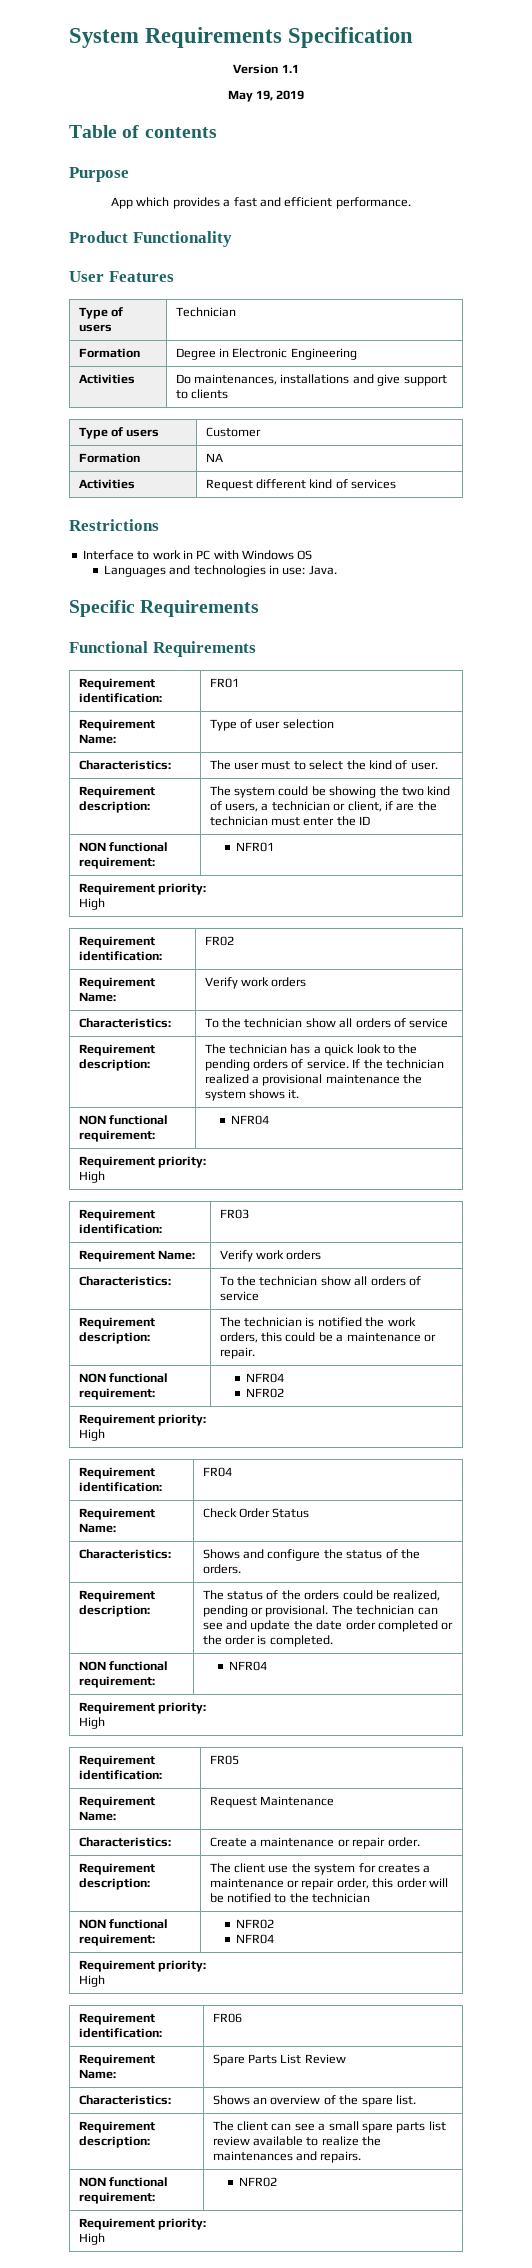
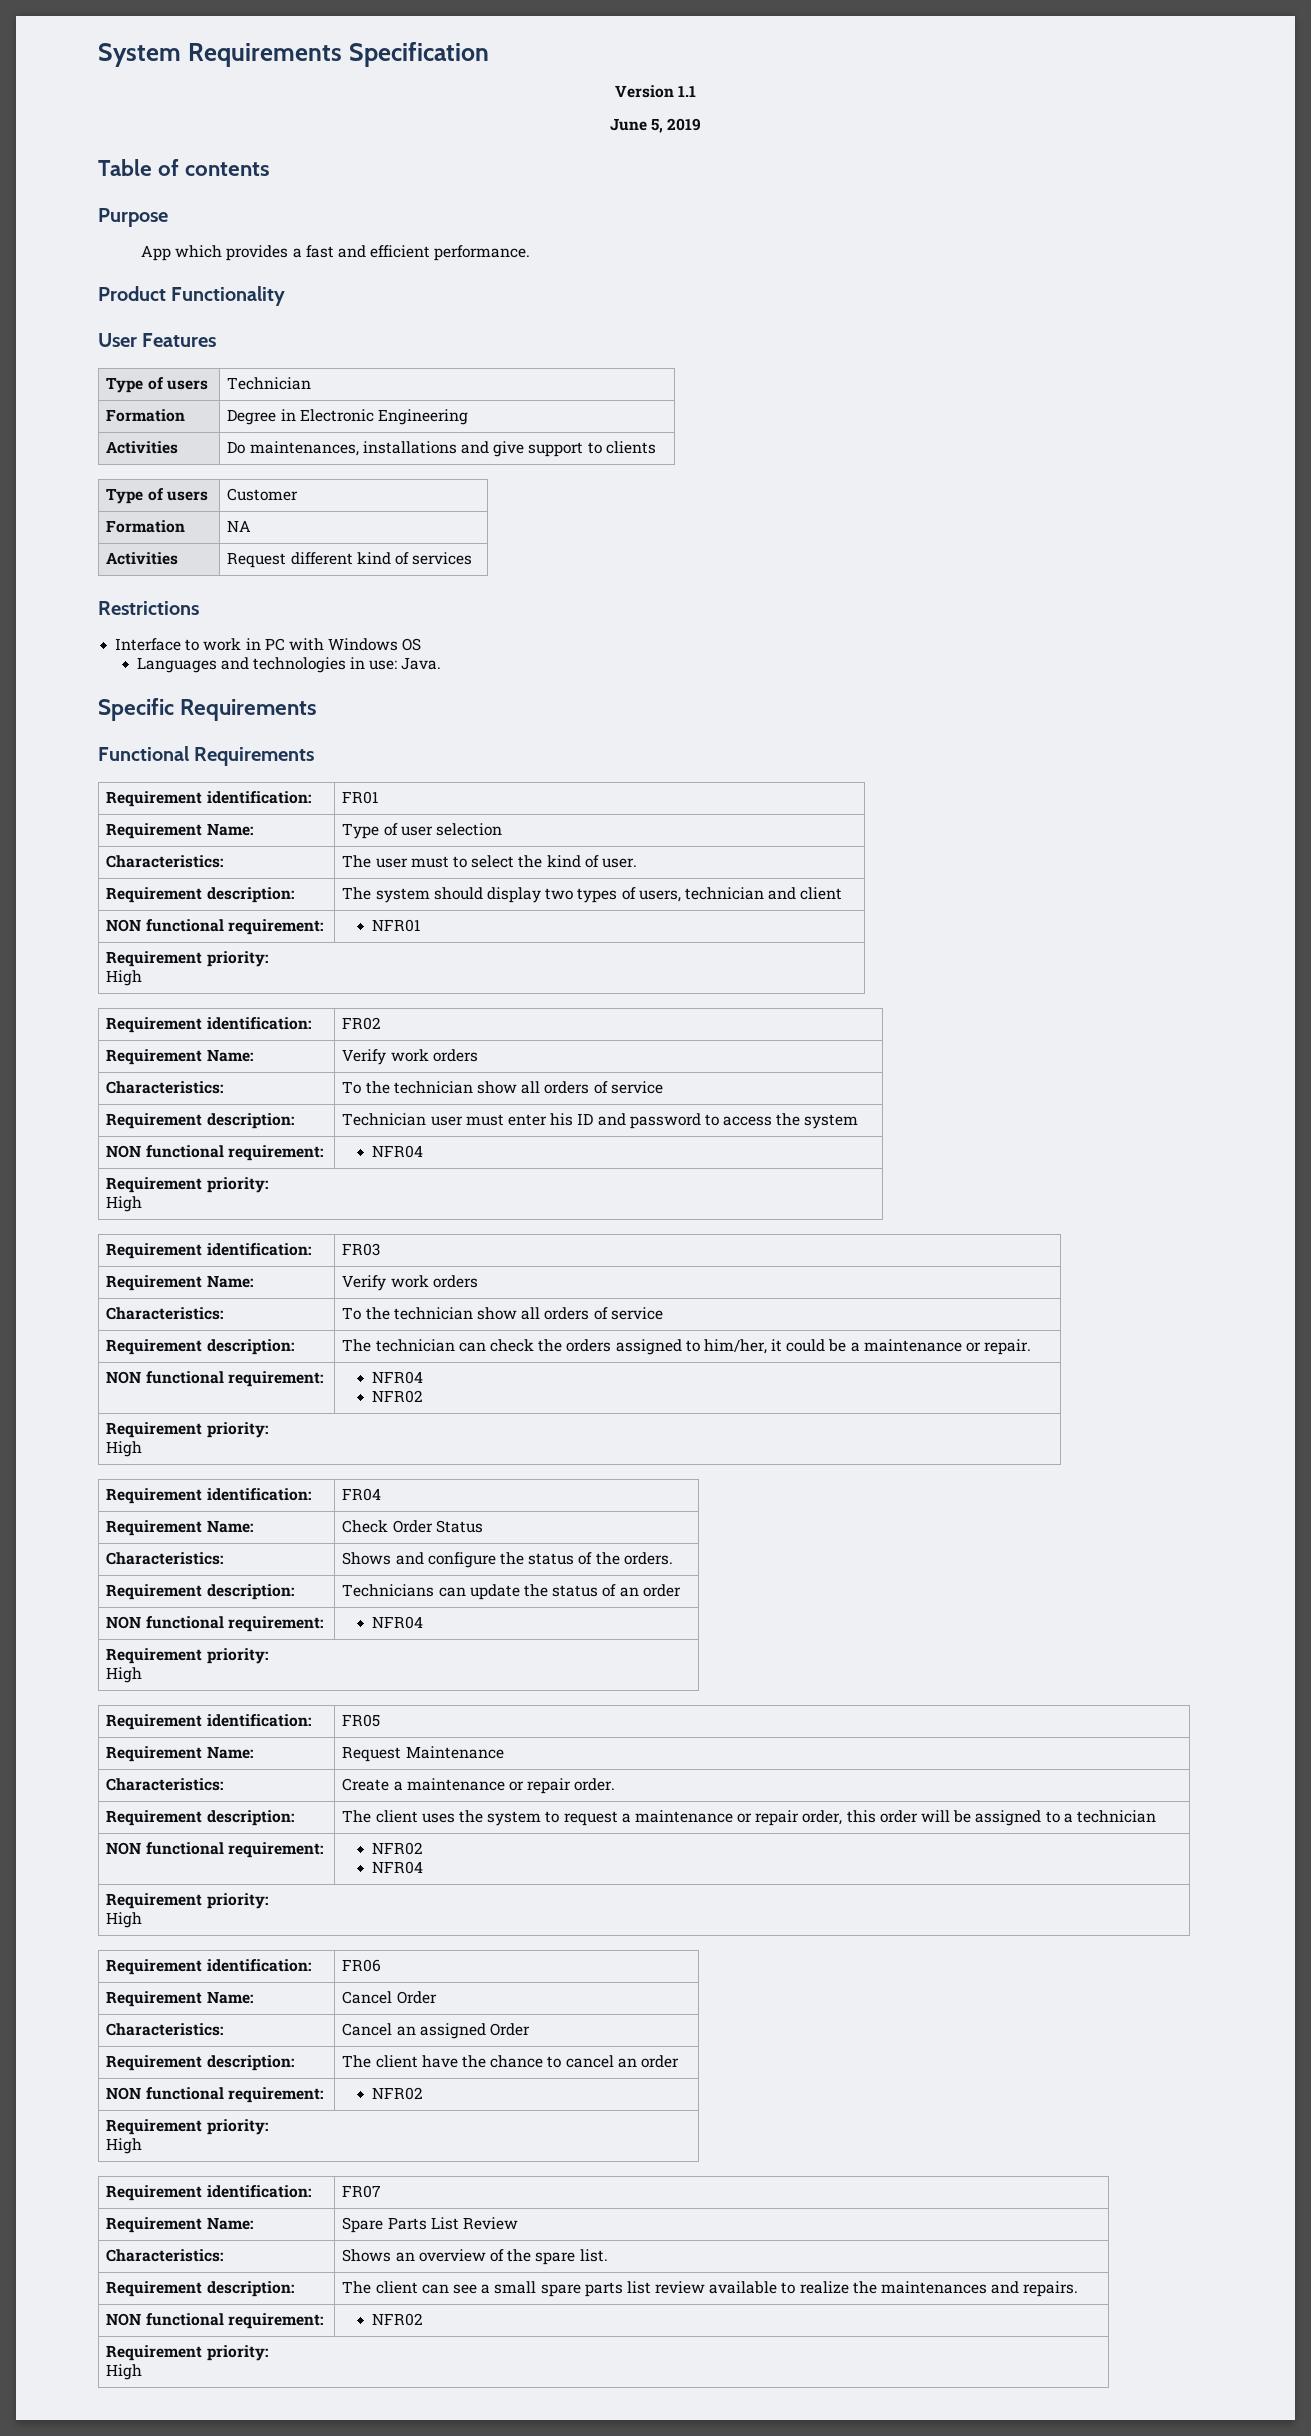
- May 19, 2019
+ June 5, 2019
- Requirement description: | The system could be showing the two kind of users, a technician or client, if are the technician must enter the ID
+ Requirement description: | The system should display two types of users, technician and client
- Requirement description: | The technician has a quick look to the pending orders of service. If the technician realized a provisional maintenance the system shows it.
+ Requirement description: | Technician user must enter his ID and password to access the system
- Requirement description: | The technician is notified the work orders, this could be a maintenance or repair.
+ Requirement description: | The technician can check the orders assigned to him/her, it could be a maintenance or repair.
- Requirement description: | The status of the orders could be realized, pending or provisional. The technician can see and update the date order completed or the order is completed.
+ Requirement description: | Technicians can update the status of an order
- Requirement description: | The client use the system for creates a maintenance or repair order, this order will be notified to the technician
+ Requirement description: | The client uses the system to request a maintenance or repair order, this order will be assigned to a technician
+ Requirement Name: | Cancel Order
+ Characteristics: | Cancel an assigned Order
+ Requirement description: | The client have the chance to cancel an order
+ NON functional requirement: | NFR02
+ Requirement priority:
+ High
+ Requirement identification: | FR07

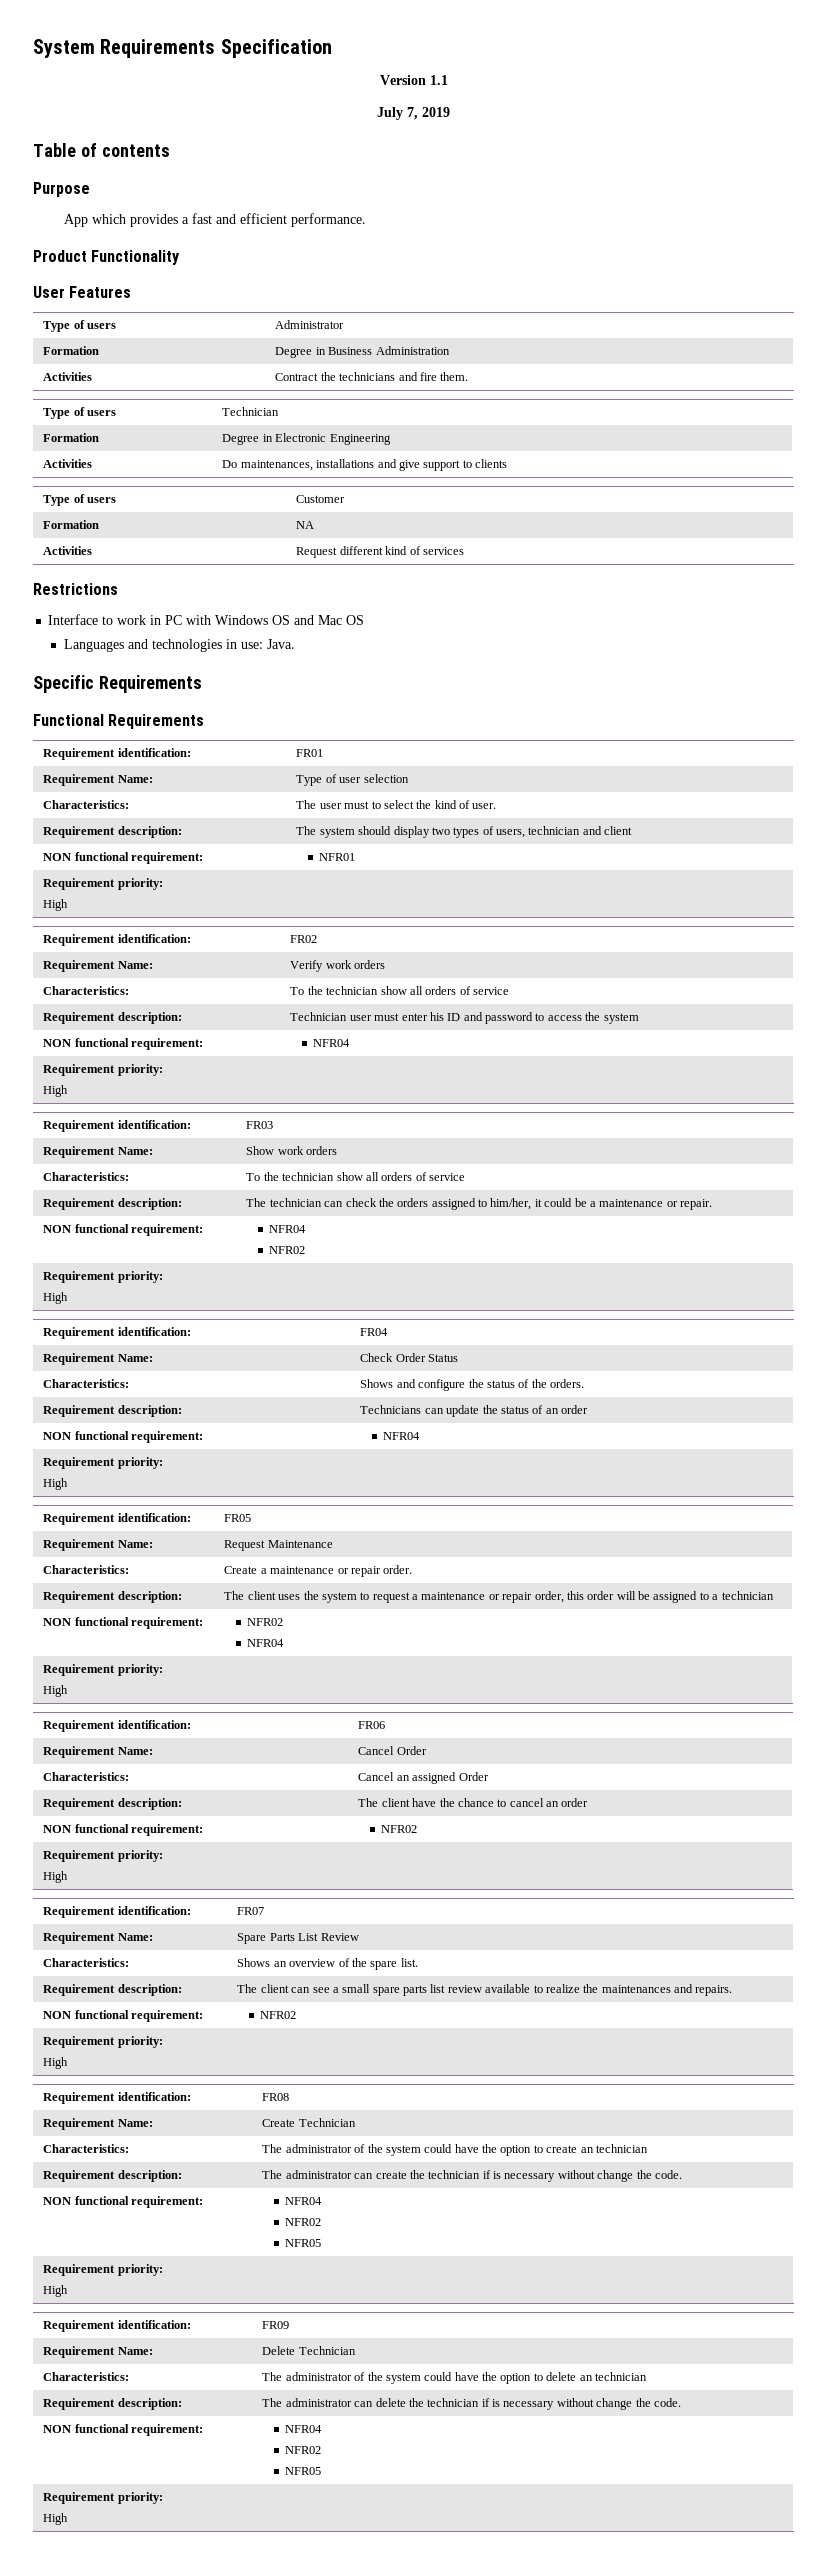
- June 5, 2019
+ July 7, 2019
+ Type of users | Administrator
+ Formation | Degree in Business Administration
+ Activities | Contract the technicians and fire them.
- Interface to work in PC with Windows OS
+ Interface to work in PC with Windows OS and Mac OS
  Requirement identification: | FR03
- Requirement Name: | Verify work orders
+ Requirement Name: | Show work orders
+ Requirement identification: | FR08
+ Requirement Name: | Create Technician
+ Characteristics: | The administrator of the system could have the option to create an technician
+ Requirement description: | The administrator can create the technician if is necessary without change the code.
+ NON functional requirement: | NFR04
+ NFR02
+ NFR05
+ Requirement priority:
+ High
+ Requirement identification: | FR09
+ Requirement Name: | Delete Technician
+ Characteristics: | The administrator of the system could have the option to delete an technician
+ Requirement description: | The administrator can delete the technician if is necessary without change the code.
+ NON functional requirement: | NFR04
+ NFR02
+ NFR05
+ Requirement priority:
+ High

